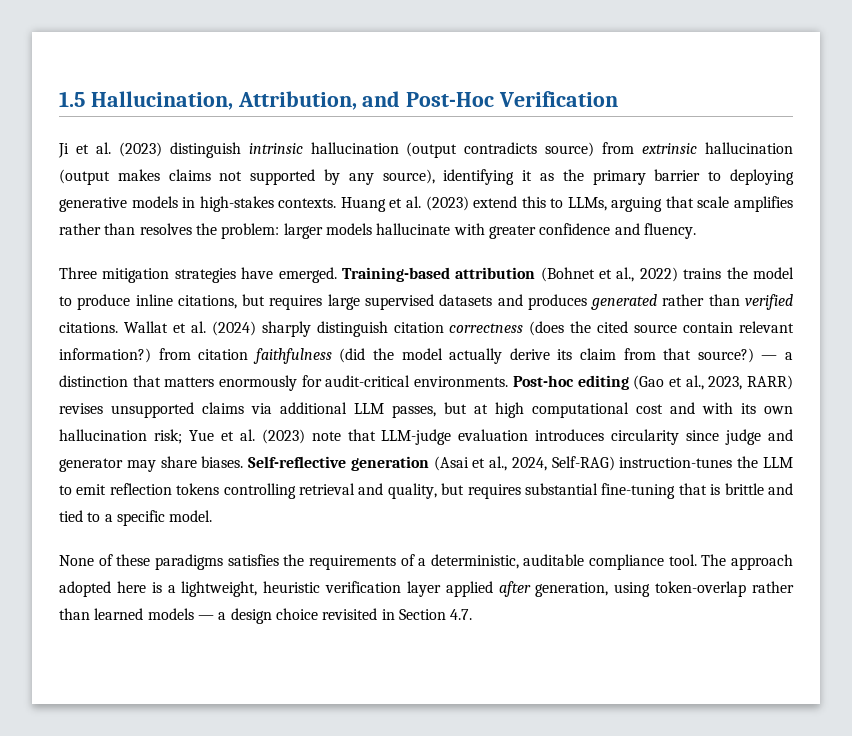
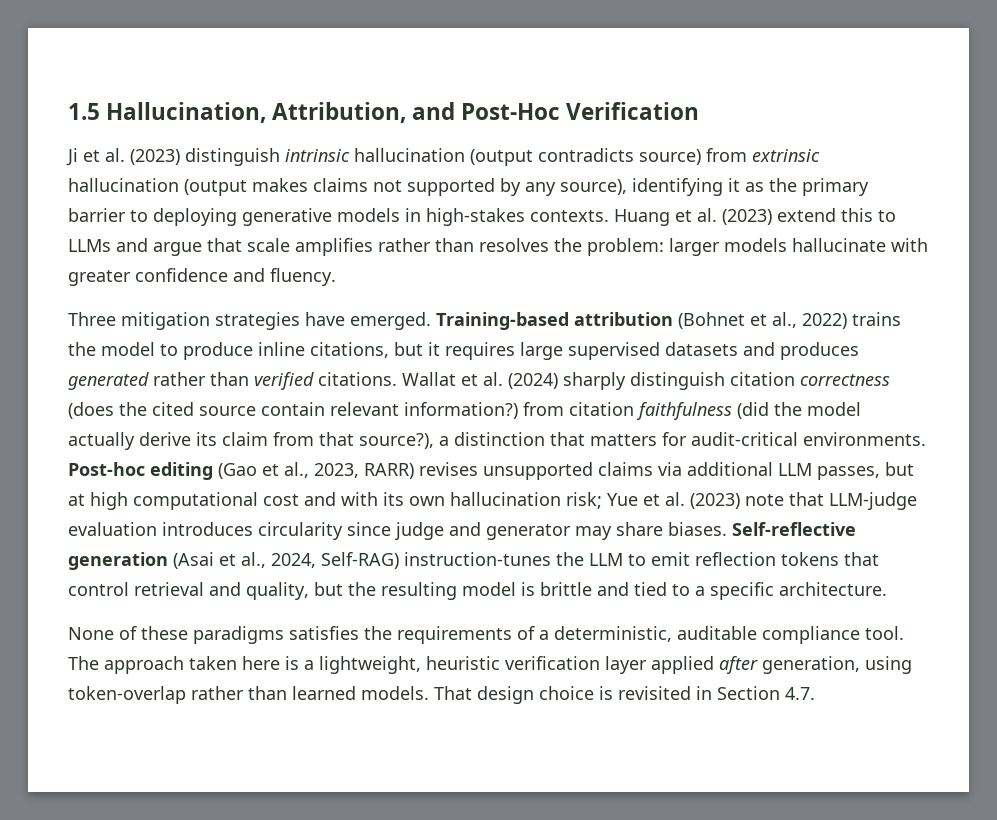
- Huang et al. (2023) extend this to LLMs, arguing that scale amplifies rather than resolves the problem: larger models hallucinate with greater confidence and fluency.
+ Huang et al. (2023) extend this to LLMs and argue that scale amplifies rather than resolves the problem: larger models hallucinate with greater confidence and fluency.
- Training-based attribution (Bohnet et al., 2022) trains the model to produce inline citations, but requires large supervised datasets and produces generated rather than verified citations.
+ Training-based attribution (Bohnet et al., 2022) trains the model to produce inline citations, but it requires large supervised datasets and produces generated rather than verified citations.
- Wallat et al. (2024) sharply distinguish citation correctness (does the cited source contain relevant information?) from citation faithfulness (did the model actually derive its claim from that source?) — a distinction that matters enormously for audit-critical environments.
+ Wallat et al. (2024) sharply distinguish citation correctness (does the cited source contain relevant information?) from citation faithfulness (did the model actually derive its claim from that source?), a distinction that matters for audit-critical environments.
- Self-reflective generation (Asai et al., 2024, Self-RAG) instruction-tunes the LLM to emit reflection tokens controlling retrieval and quality, but requires substantial fine-tuning that is brittle and tied to a specific model.
+ Self-reflective generation (Asai et al., 2024, Self-RAG) instruction-tunes the LLM to emit reflection tokens that control retrieval and quality, but the resulting model is brittle and tied to a specific architecture.
- The approach adopted here is a lightweight, heuristic verification layer applied after generation, using token-overlap rather than learned models — a design choice revisited in Section 4.7.
+ The approach taken here is a lightweight, heuristic verification layer applied after generation, using token-overlap rather than learned models. That design choice is revisited in Section 4.7.

